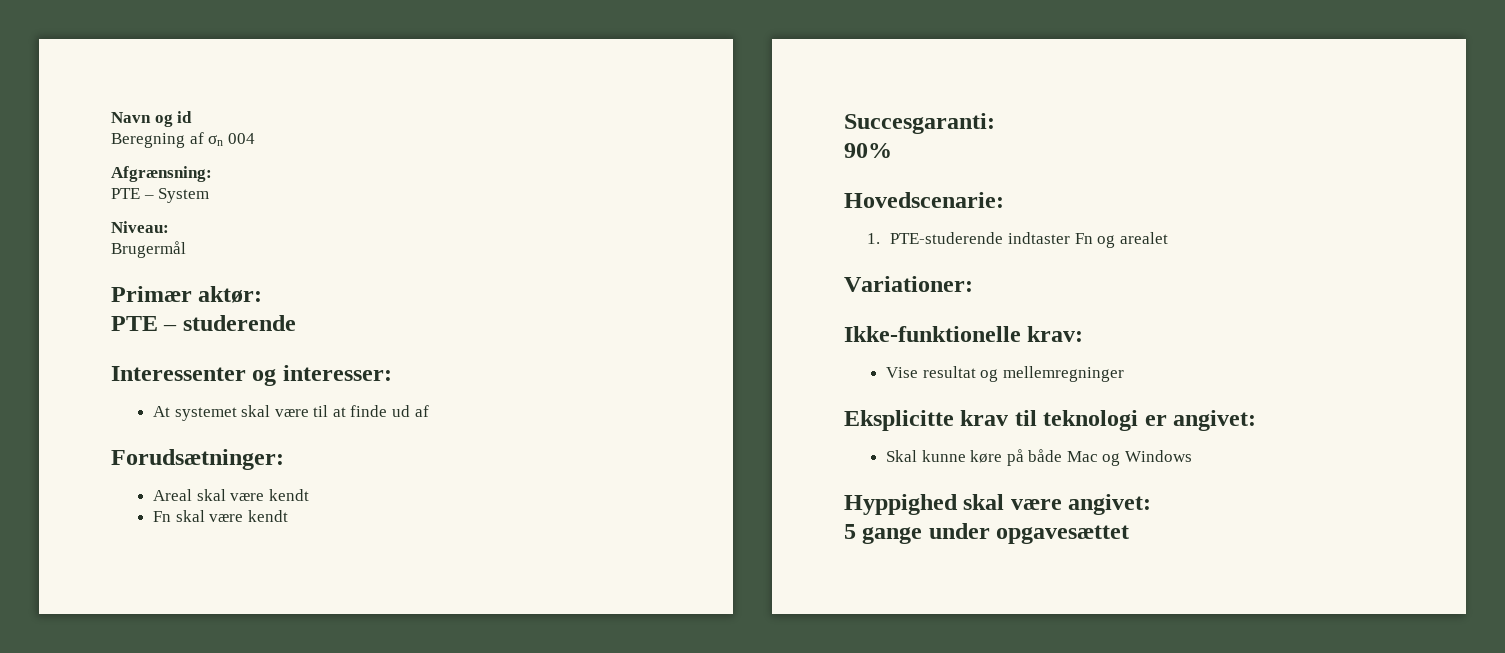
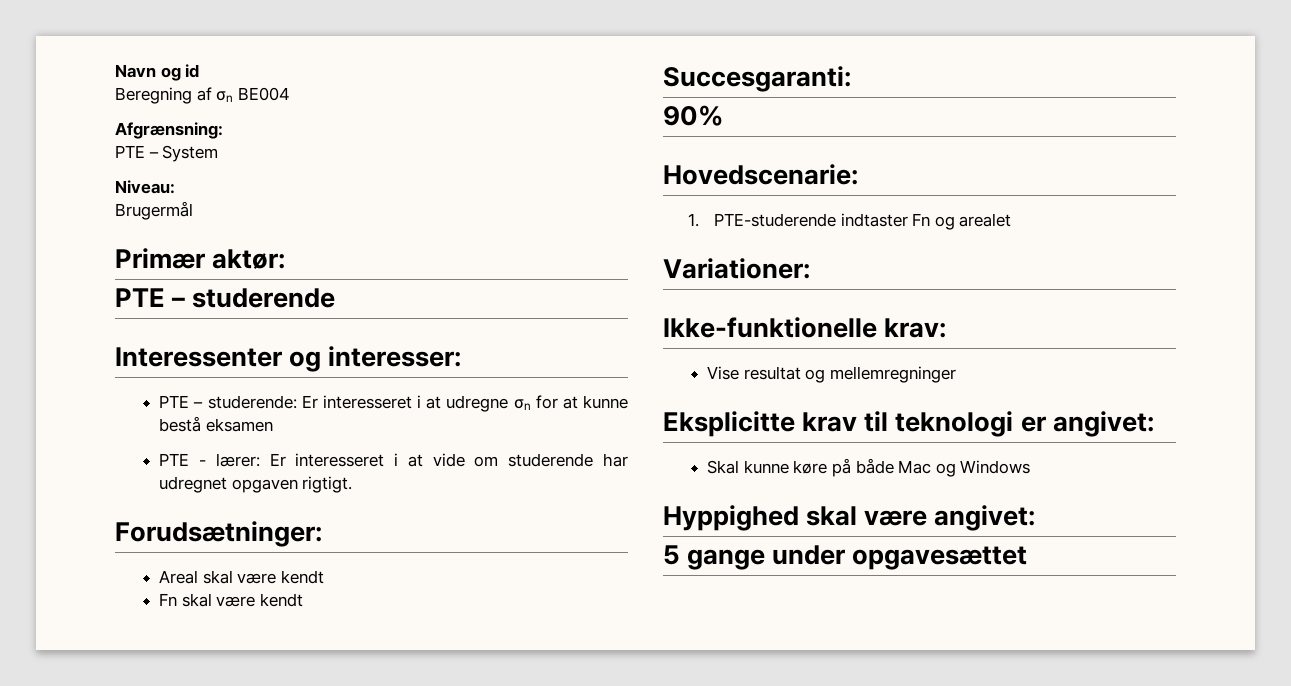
- Beregning af σn 004
+ Beregning af σn BE004
- At systemet skal være til at finde ud af
+ PTE – studerende: Er interesseret i at udregne σn for at kunne bestå eksamen
+ PTE - lærer: Er interesseret i at vide om studerende har udregnet opgaven rigtigt.

